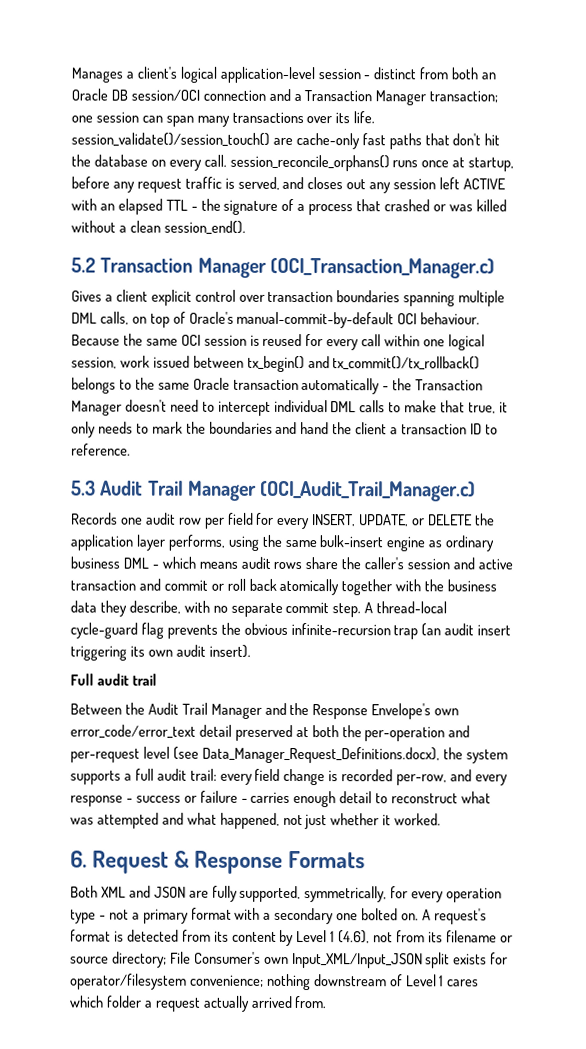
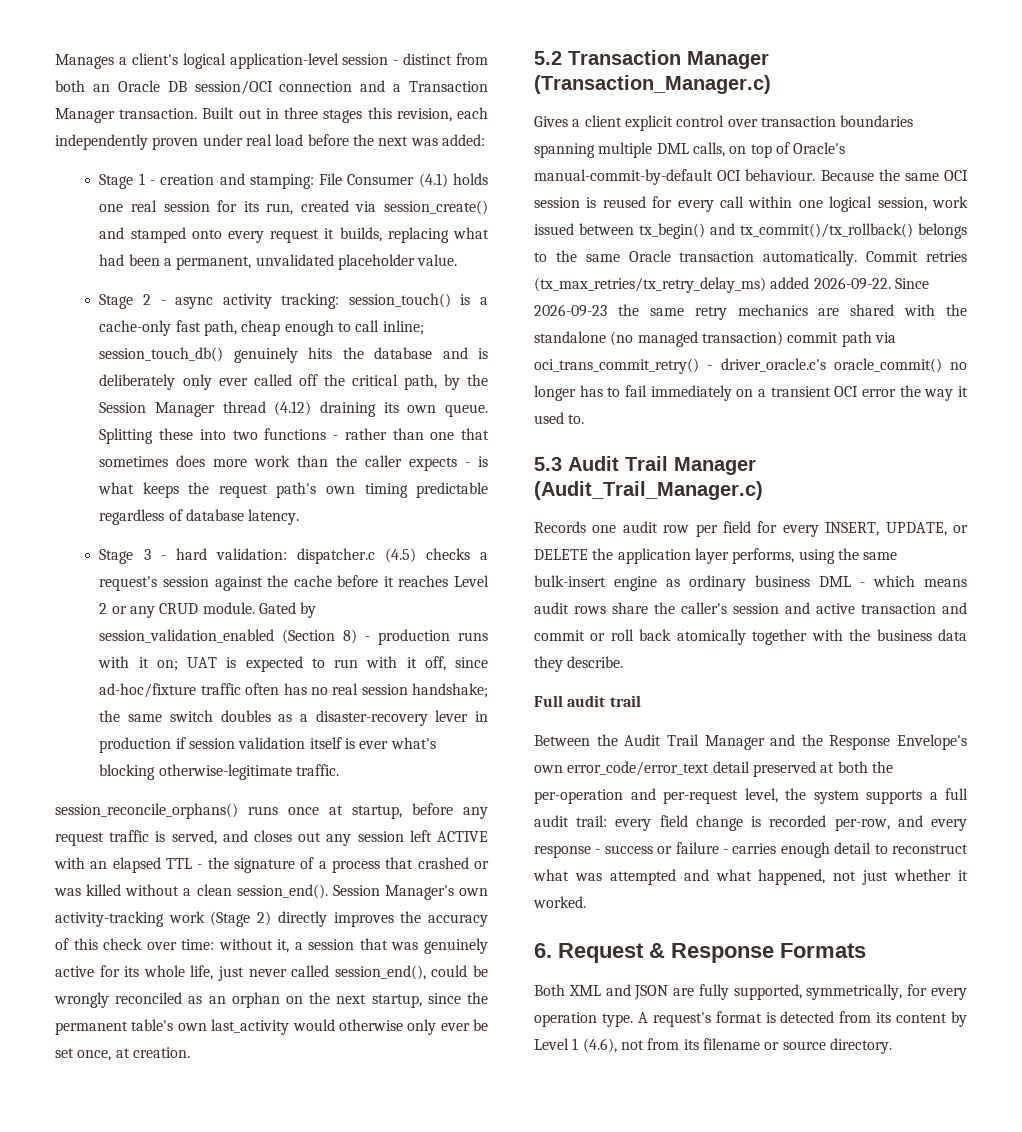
- Manages a client's logical application-level session - distinct from both an Oracle DB session/OCI connection and a Transaction Manager transaction; one session can span many transactions over its life. session_validate()/session_touch() are cache-only fast paths that don't hit the database on every call. session_reconcile_orphans() runs once at startup, before any request traffic is served, and closes out any session left ACTIVE with an elapsed TTL - the signature of a process that crashed or was killed without a clean session_end().
+ Manages a client's logical application-level session - distinct from both an Oracle DB session/OCI connection and a Transaction Manager transaction. Built out in three stages this revision, each independently proven under real load before the next was added:
+ Stage 1 - creation and stamping: File Consumer (4.1) holds one real session for its run, created via session_create() and stamped onto every request it builds, replacing what had been a permanent, unvalidated placeholder value.
+ Stage 2 - async activity tracking: session_touch() is a cache-only fast path, cheap enough to call inline; session_touch_db() genuinely hits the database and is deliberately only ever called off the critical path, by the Session Manager thread (4.12) draining its own queue. Splitting these into two functions - rather than one that sometimes does more work than the caller expects - is what keeps the request path's own timing predictable regardless of database latency.
+ Stage 3 - hard validation: dispatcher.c (4.5) checks a request's session against the cache before it reaches Level 2 or any CRUD module. Gated by session_validation_enabled (Section 8) - production runs with it on; UAT is expected to run with it off, since ad-hoc/fixture traffic often has no real session handshake; the same switch doubles as a disaster-recovery lever in production if session validation itself is ever what's blocking otherwise-legitimate traffic.
+ session_reconcile_orphans() runs once at startup, before any request traffic is served, and closes out any session left ACTIVE with an elapsed TTL - the signature of a process that crashed or was killed without a clean session_end(). Session Manager's own activity-tracking work (Stage 2) directly improves the accuracy of this check over time: without it, a session that was genuinely active for its whole life, just never called session_end(), could be wrongly reconciled as an orphan on the next startup, since the permanent table's own last_activity would otherwise only ever be set once, at creation.
- 5.2 Transaction Manager (OCI_Transaction_Manager.c)
+ 5.2 Transaction Manager (Transaction_Manager.c)
- Because the same OCI session is reused for every call within one logical session, work issued between tx_begin() and tx_commit()/tx_rollback() belongs to the same Oracle transaction automatically - the Transaction Manager doesn't need to intercept individual DML calls to make that true, it only needs to mark the boundaries and hand the client a transaction ID to reference.
+ Because the same OCI session is reused for every call within one logical session, work issued between tx_begin() and tx_commit()/tx_rollback() belongs to the same Oracle transaction automatically. Commit retries (tx_max_retries/tx_retry_delay_ms) added 2026-09-22. Since 2026-09-23 the same retry mechanics are shared with the standalone (no managed transaction) commit path via oci_trans_commit_retry() - driver_oracle.c's oracle_commit() no longer has to fail immediately on a transient OCI error the way it used to.
- 5.3 Audit Trail Manager (OCI_Audit_Trail_Manager.c)
+ 5.3 Audit Trail Manager (Audit_Trail_Manager.c)
- Records one audit row per field for every INSERT, UPDATE, or DELETE the application layer performs, using the same bulk-insert engine as ordinary business DML - which means audit rows share the caller's session and active transaction and commit or roll back atomically together with the business data they describe, with no separate commit step. A thread-local cycle-guard flag prevents the obvious infinite-recursion trap (an audit insert triggering its own audit insert).
+ Records one audit row per field for every INSERT, UPDATE, or DELETE the application layer performs, using the same bulk-insert engine as ordinary business DML - which means audit rows share the caller's session and active transaction and commit or roll back atomically together with the business data they describe.
- Between the Audit Trail Manager and the Response Envelope's own error_code/error_text detail preserved at both the per-operation and per-request level (see Data_Manager_Request_Definitions.docx), the system supports a full audit trail: every field change is recorded per-row, and every response - success or failure - carries enough detail to reconstruct what was attempted and what happened, not just whether it worked.
+ Between the Audit Trail Manager and the Response Envelope's own error_code/error_text detail preserved at both the per-operation and per-request level, the system supports a full audit trail: every field change is recorded per-row, and every response - success or failure - carries enough detail to reconstruct what was attempted and what happened, not just whether it worked.
- Both XML and JSON are fully supported, symmetrically, for every operation type - not a primary format with a secondary one bolted on.
+ Both XML and JSON are fully supported, symmetrically, for every operation type.
- A request's format is detected from its content by Level 1 (4.6), not from its filename or source directory; File Consumer's own Input_XML/Input_JSON split exists for operator/filesystem convenience; nothing downstream of Level 1 cares which folder a request actually arrived from.
+ A request's format is detected from its content by Level 1 (4.6), not from its filename or source directory.

